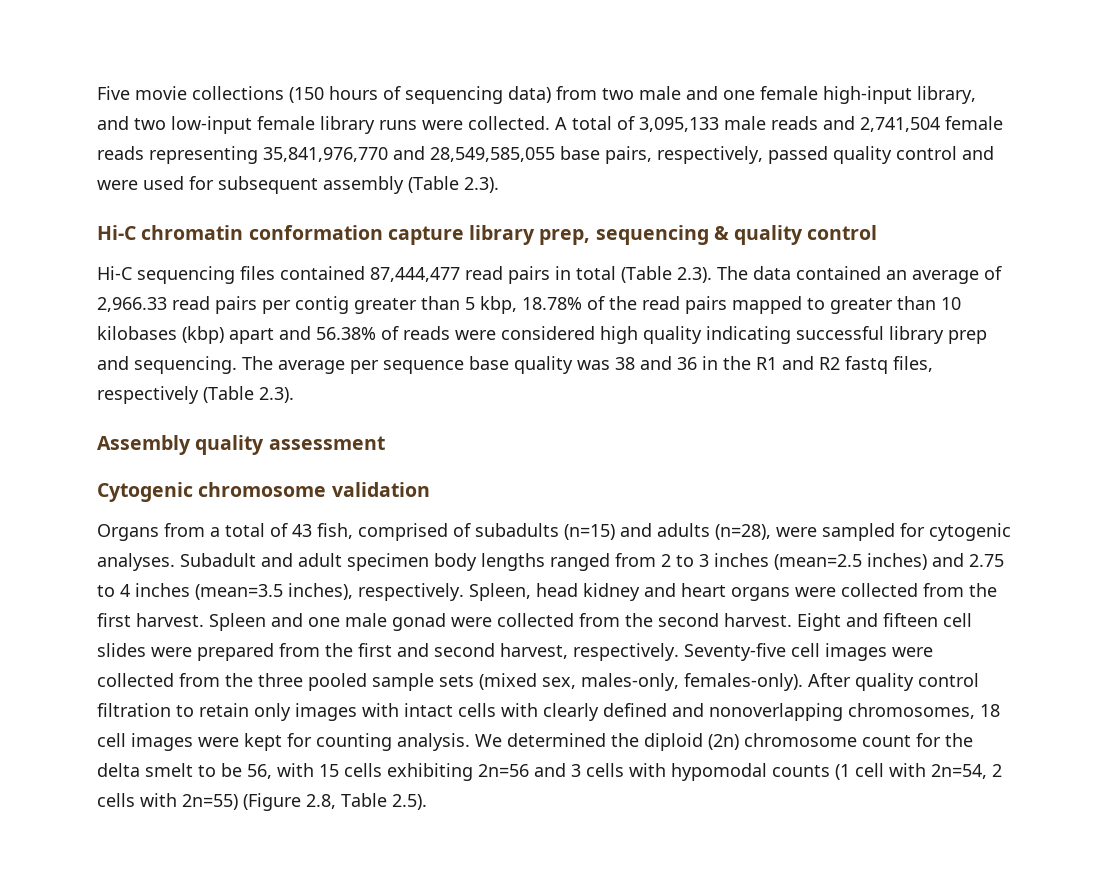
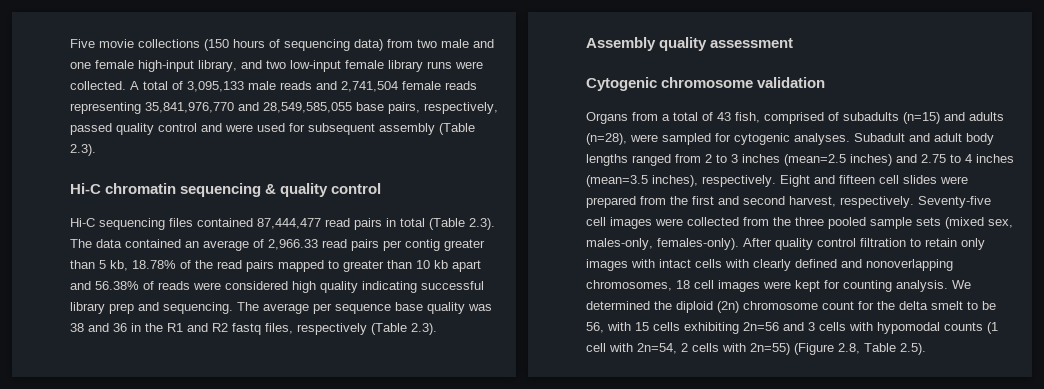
- Hi-C chromatin conformation capture library prep, sequencing & quality control
+ Hi-C chromatin sequencing & quality control
- Hi-C sequencing files contained 87,444,477 read pairs in total (Table 2.3). The data contained an average of 2,966.33 read pairs per contig greater than 5 kbp, 18.78% of the read pairs mapped to greater than 10 kilobases (kbp) apart and 56.38% of reads were considered high quality indicating successful library prep and sequencing.
+ Hi-C sequencing files contained 87,444,477 read pairs in total (Table 2.3). The data contained an average of 2,966.33 read pairs per contig greater than 5 kb, 18.78% of the read pairs mapped to greater than 10 kb apart and 56.38% of reads were considered high quality indicating successful library prep and sequencing.
- Subadult and adult specimen body lengths ranged from 2 to 3 inches (mean=2.5 inches) and 2.75 to 4 inches (mean=3.5 inches), respectively.
+ Subadult and adult body lengths ranged from 2 to 3 inches (mean=2.5 inches) and 2.75 to 4 inches (mean=3.5 inches), respectively.
- Spleen, head kidney and heart organs were collected from the first harvest. Spleen and one male gonad were collected from the second harvest.

